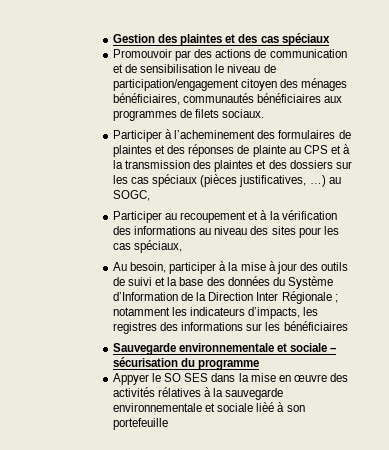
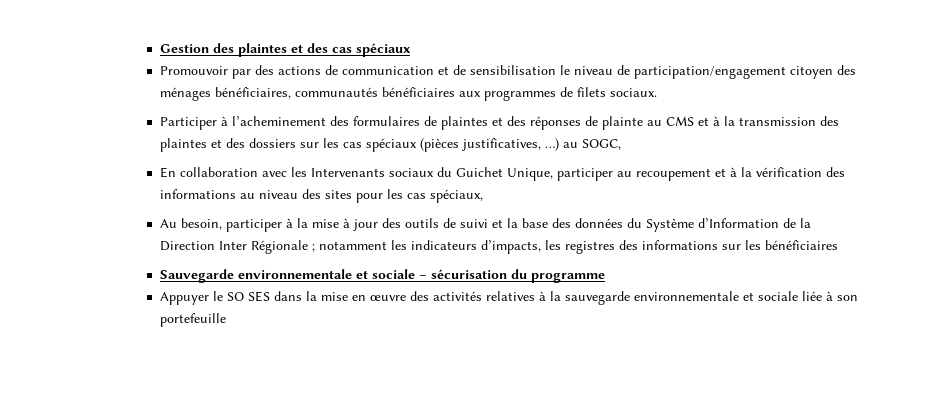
- Participer à l’acheminement des formulaires de plaintes et des réponses de plainte au CPS et à la transmission des plaintes et des dossiers sur les cas spéciaux (pièces justificatives, …) au SOGC,
+ Participer à l’acheminement des formulaires de plaintes et des réponses de plainte au CMS et à la transmission des plaintes et des dossiers sur les cas spéciaux (pièces justificatives, …) au SOGC,
- Participer au recoupement et à la vérification des informations au niveau des sites pour les cas spéciaux,
+ En collaboration avec les Intervenants sociaux du Guichet Unique, participer au recoupement et à la vérification des informations au niveau des sites pour les cas spéciaux,
- Appyer le SO SES dans la mise en œuvre des activités rélatives à la sauvegarde environnementale et sociale lièé à son portefeuille
+ Appuyer le SO SES dans la mise en œuvre des activités relatives à la sauvegarde environnementale et sociale liée à son portefeuille

